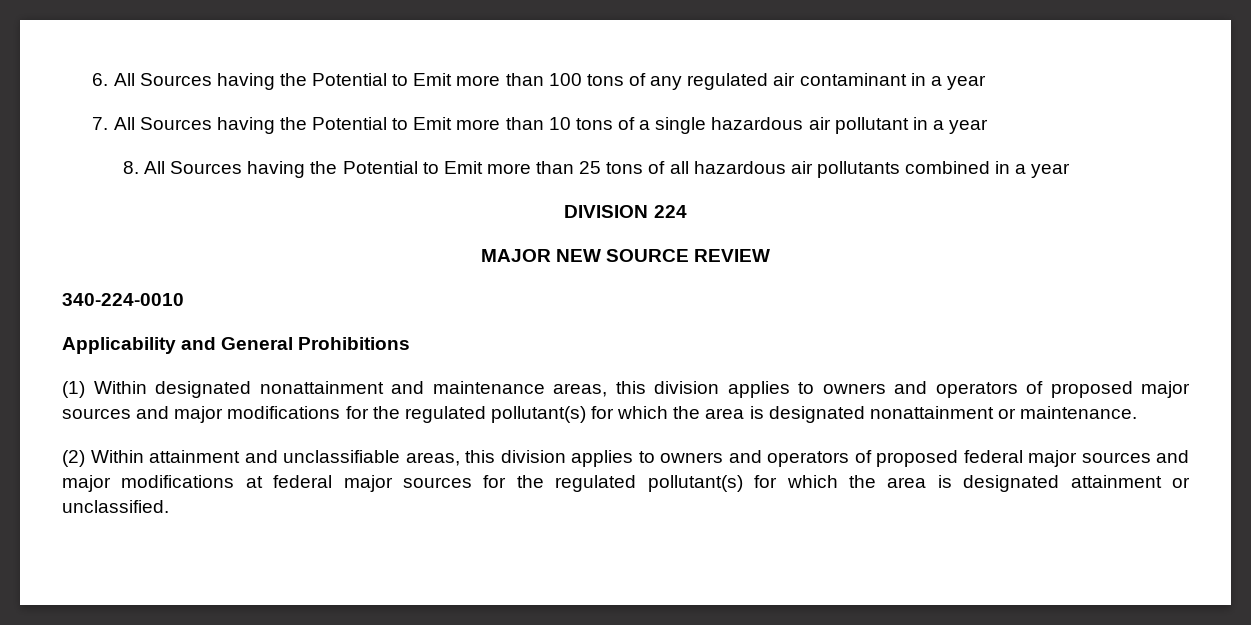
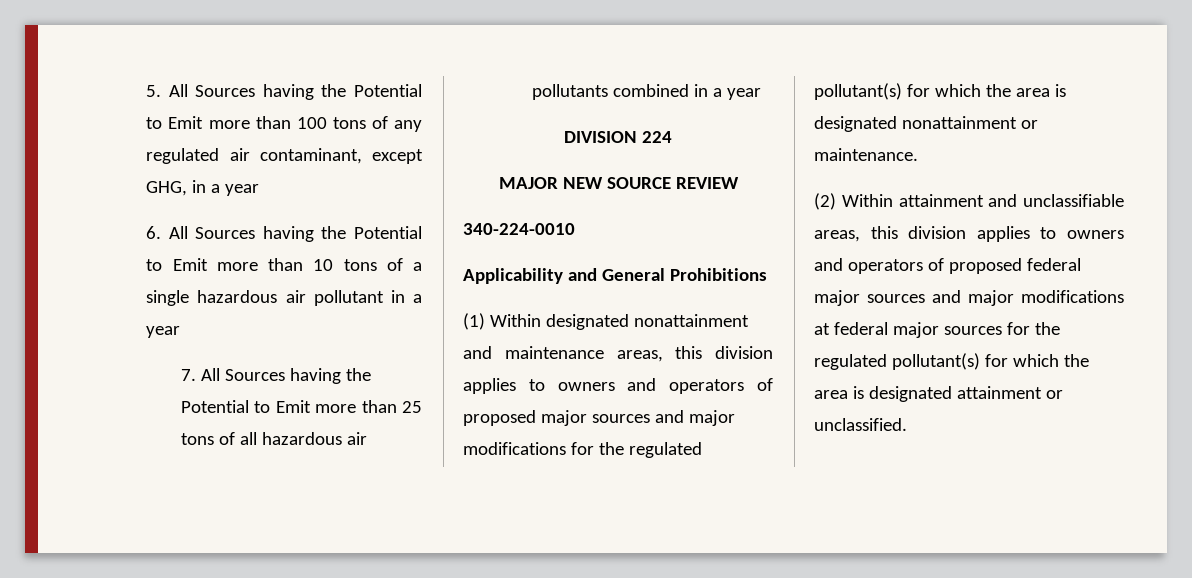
- 6. All Sources having the Potential to Emit more than 100 tons of any regulated air contaminant in a year
- 7. All Sources having the Potential to Emit more than 10 tons of a single hazardous air pollutant in a year
+ 5. All Sources having the Potential to Emit more than 100 tons of any regulated air contaminant, except GHG, in a year
+ 6. All Sources having the Potential to Emit more than 10 tons of a single hazardous air pollutant in a year
- 8. All Sources having the Potential to Emit more than 25 tons of all hazardous air pollutants combined in a year
+ 7. All Sources having the Potential to Emit more than 25 tons of all hazardous air pollutants combined in a year

